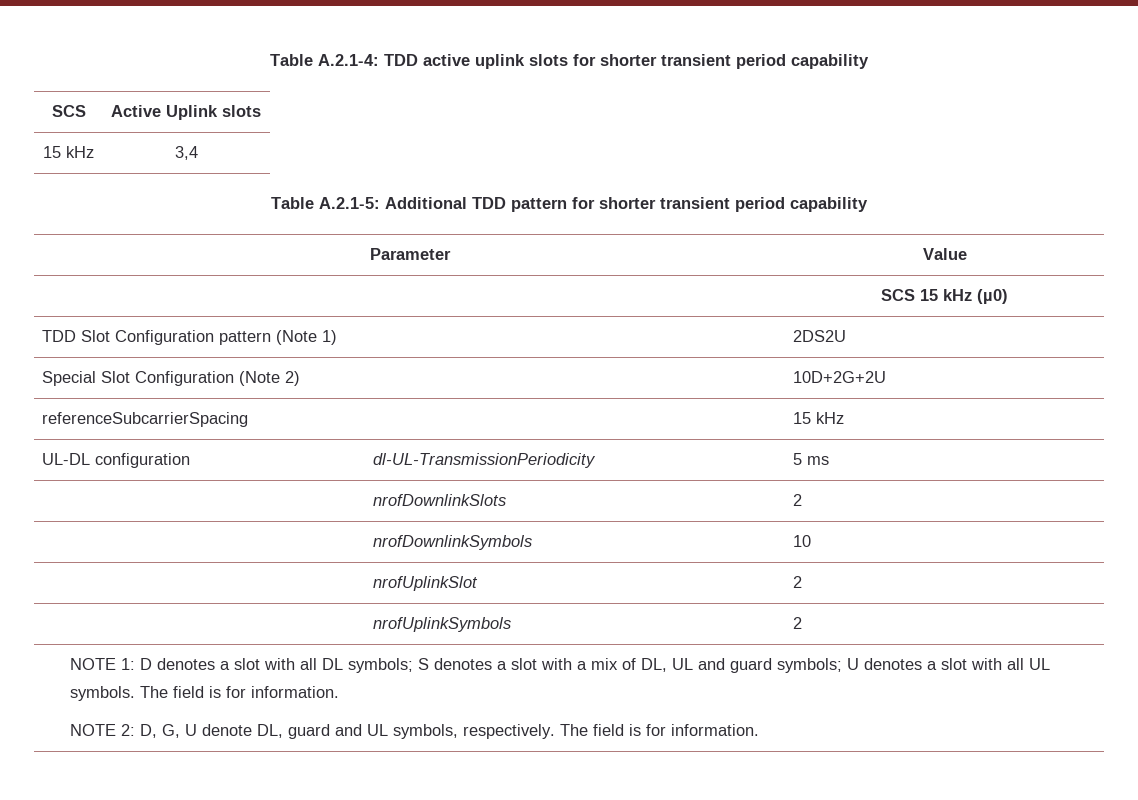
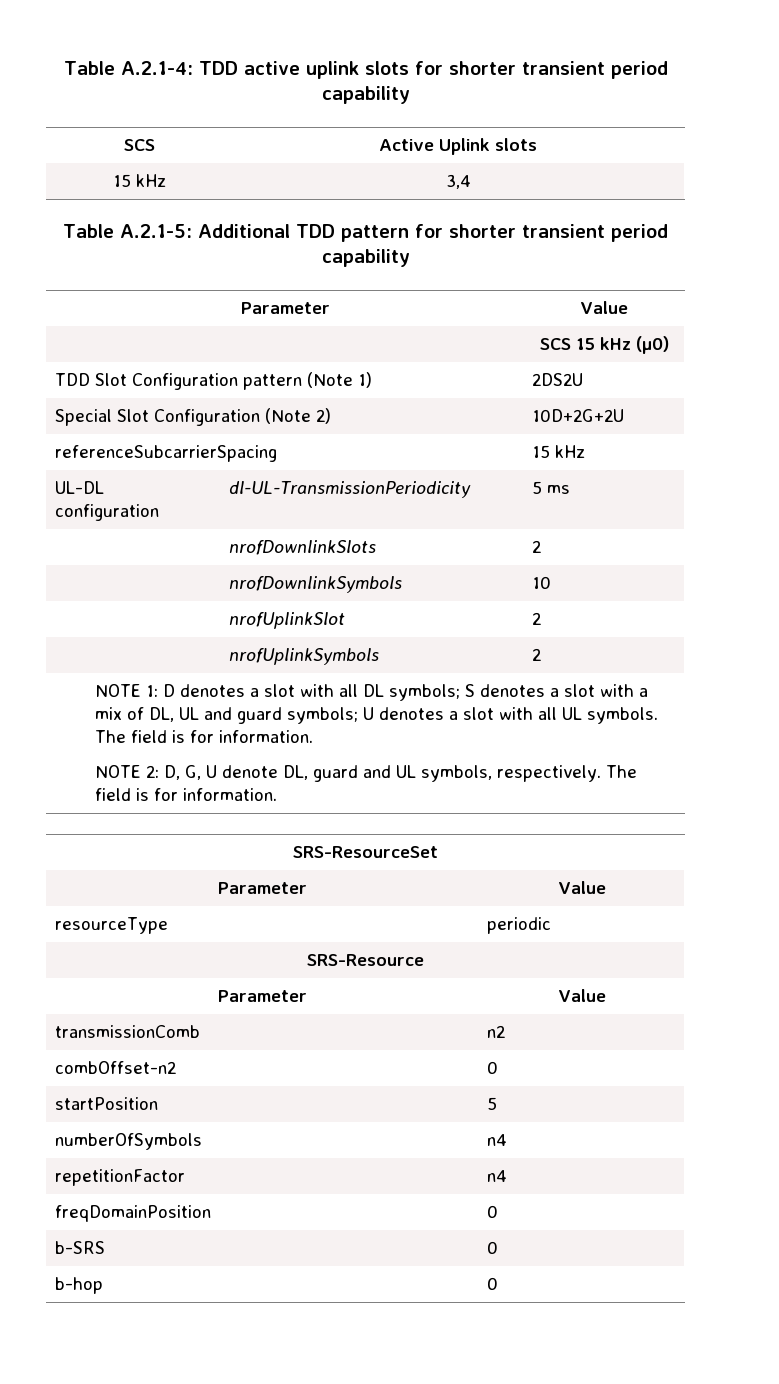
+ SRS-ResourceSet
+ Parameter | Value
+ resourceType | periodic
+ SRS-Resource
+ Parameter | Value
+ transmissionComb | n2
+ combOffset-n2 | 0
+ startPosition | 5
+ numberOfSymbols | n4
+ repetitionFactor | n4
+ freqDomainPosition | 0
+ b-SRS | 0
+ b-hop | 0

